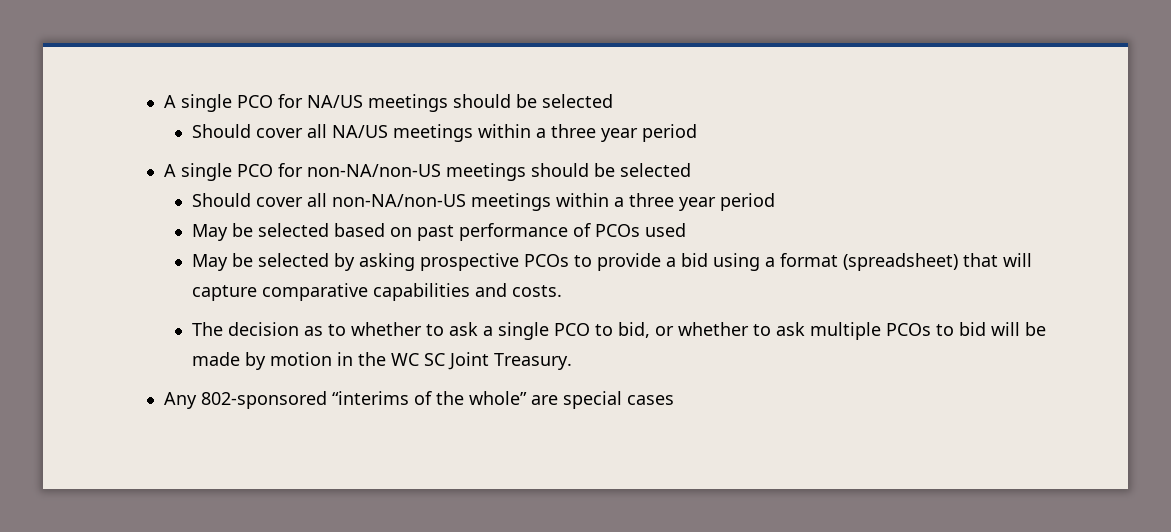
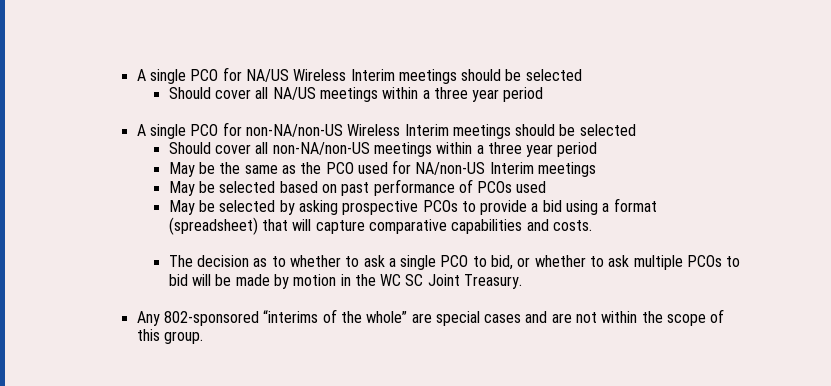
- A single PCO for NA/US meetings should be selected
+ A single PCO for NA/US Wireless Interim meetings should be selected
- A single PCO for non-NA/non-US meetings should be selected
+ A single PCO for non-NA/non-US Wireless Interim meetings should be selected
+ May be the same as the PCO used for NA/non-US Interim meetings
- Any 802-sponsored “interims of the whole” are special cases
+ Any 802-sponsored “interims of the whole” are special cases and are not within the scope of this group.

